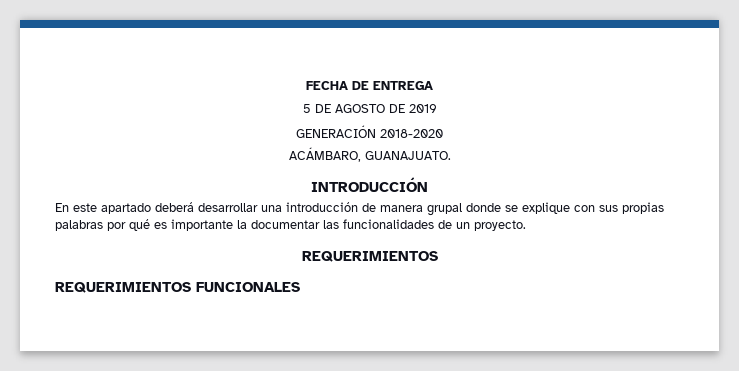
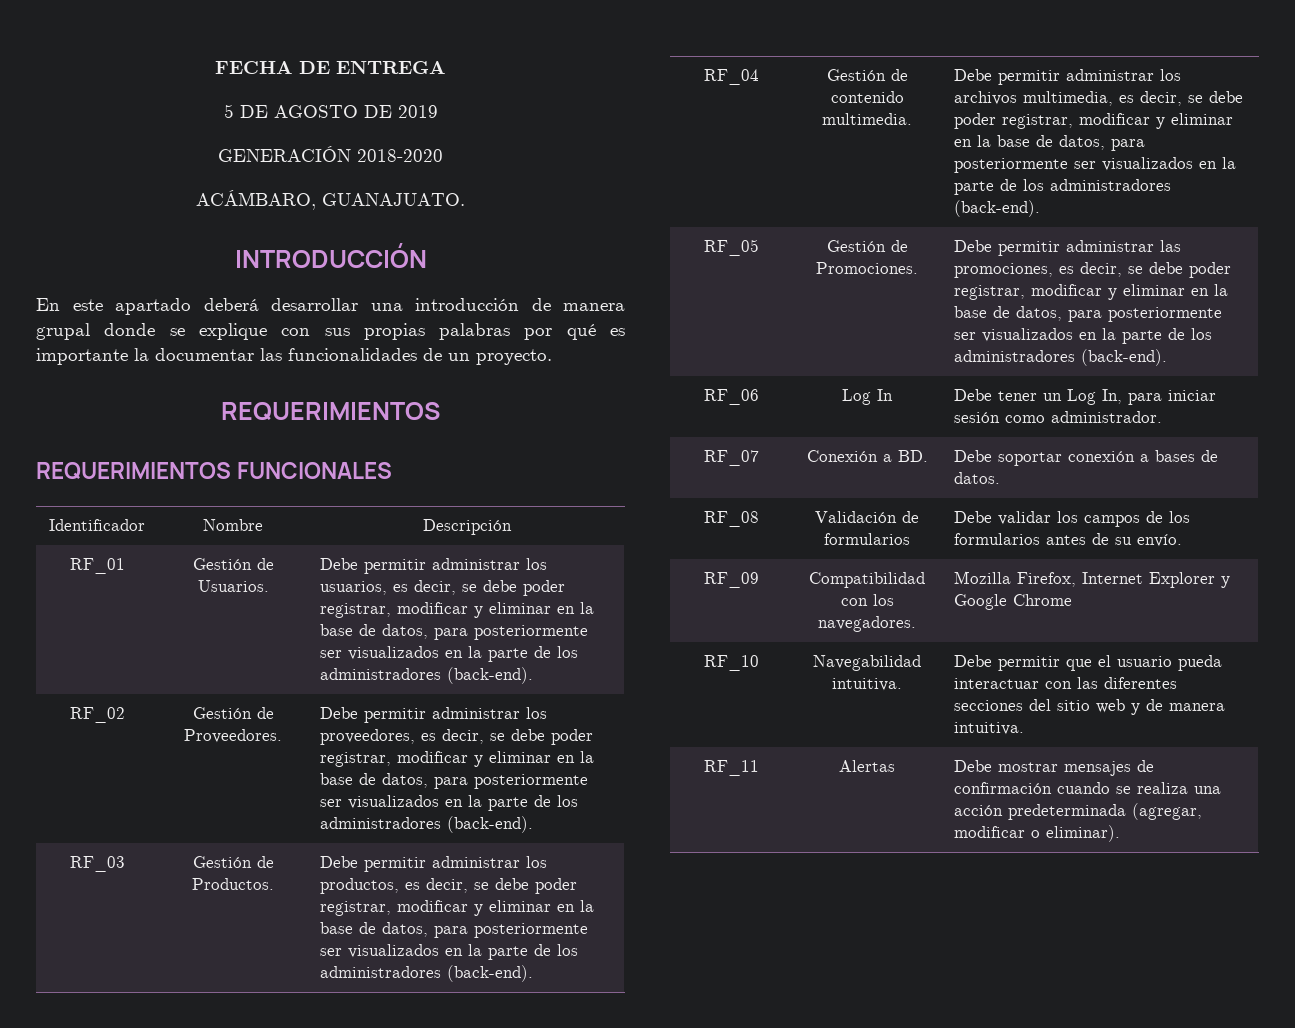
+ Identificador | Nombre | Descripción
+ RF_01 | Gestión de Usuarios. | Debe permitir administrar los usuarios, es decir, se debe poder registrar, modificar y eliminar en la base de datos, para posteriormente ser visualizados en la parte de los administradores (back-end).
+ RF_02 | Gestión de Proveedores. | Debe permitir administrar los proveedores, es decir, se debe poder registrar, modificar y eliminar en la base de datos, para posteriormente ser visualizados en la parte de los administradores (back-end).
+ RF_03 | Gestión de Productos. | Debe permitir administrar los productos, es decir, se debe poder registrar, modificar y eliminar en la base de datos, para posteriormente ser visualizados en la parte de los administradores (back-end).
+ RF_04 | Gestión de contenido multimedia. | Debe permitir administrar los archivos multimedia, es decir, se debe poder registrar, modificar y eliminar en la base de datos, para posteriormente ser visualizados en la parte de los administradores (back-end).
+ RF_05 | Gestión de Promociones. | Debe permitir administrar las promociones, es decir, se debe poder registrar, modificar y eliminar en la base de datos, para posteriormente ser visualizados en la parte de los administradores (back-end).
+ RF_06 | Log In | Debe tener un Log In, para iniciar sesión como administrador.
+ RF_07 | Conexión a BD. | Debe soportar conexión a bases de datos.
+ RF_08 | Validación de formularios | Debe validar los campos de los formularios antes de su envío.
+ RF_09 | Compatibilidad con los navegadores. | Mozilla Firefox, Internet Explorer y Google Chrome
+ RF_10 | Navegabilidad intuitiva. | Debe permitir que el usuario pueda interactuar con las diferentes secciones del sitio web y de manera intuitiva.
+ RF_11 | Alertas | Debe mostrar mensajes de confirmación cuando se realiza una acción predeterminada (agregar, modificar o eliminar).

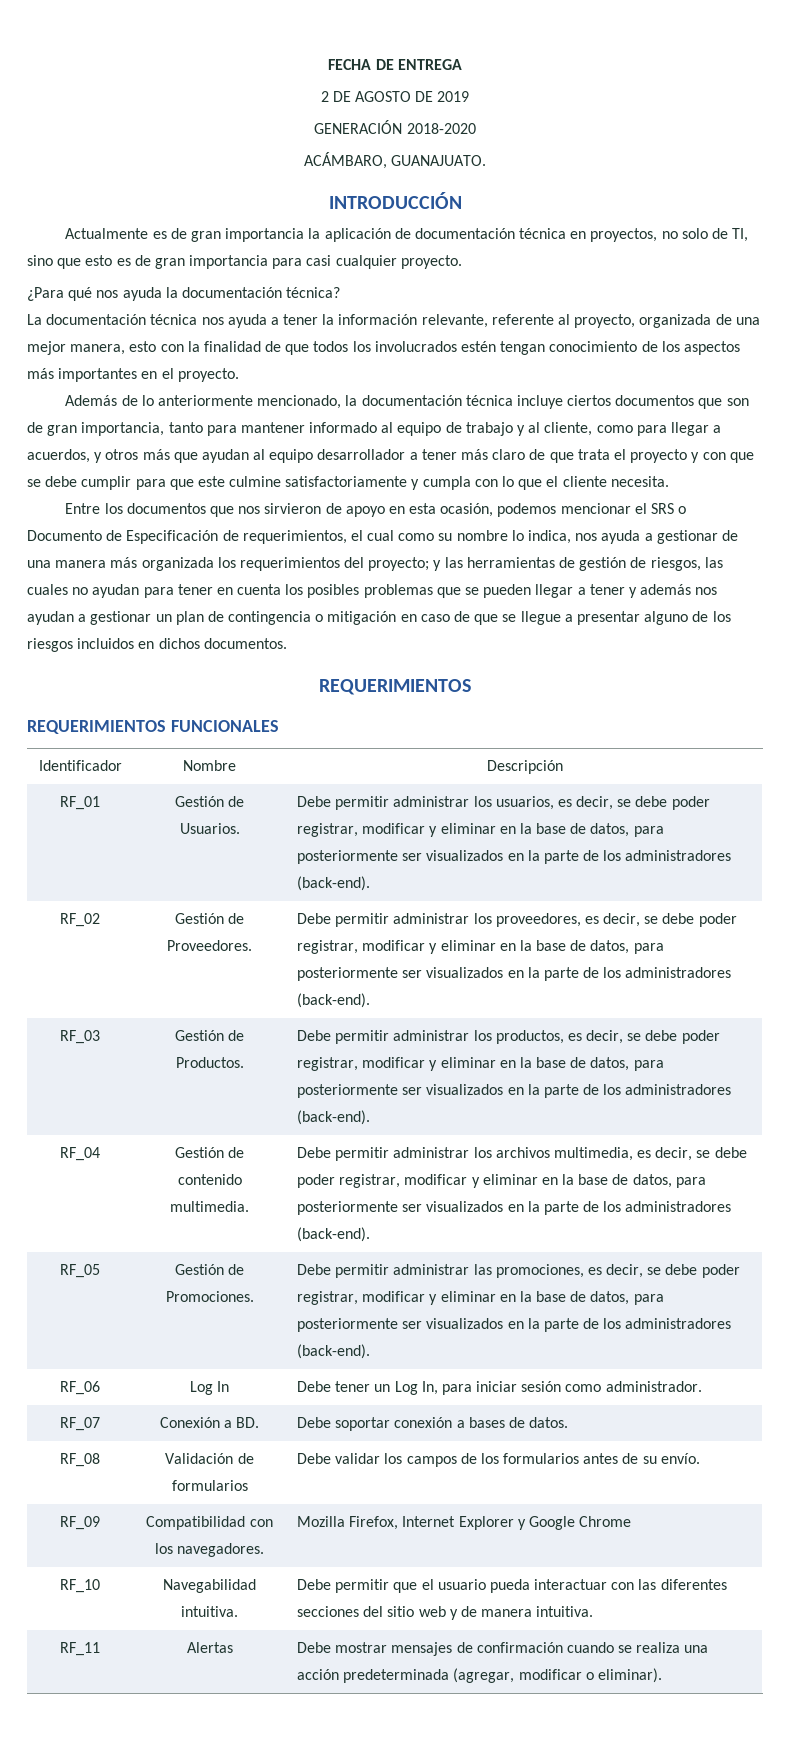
- 5 DE AGOSTO DE 2019
+ 2 DE AGOSTO DE 2019
- En este apartado deberá desarrollar una introducción de manera grupal donde se explique con sus propias palabras por qué es importante la documentar las funcionalidades de un proyecto.
+ Actualmente es de gran importancia la aplicación de documentación técnica en proyectos, no solo de TI, sino que esto es de gran importancia para casi cualquier proyecto.
+ ¿Para qué nos ayuda la documentación técnica?
+ La documentación técnica nos ayuda a tener la información relevante, referente al proyecto, organizada de una mejor manera, esto con la finalidad de que todos los involucrados estén tengan conocimiento de los aspectos más importantes en el proyecto.
+ Además de lo anteriormente mencionado, la documentación técnica incluye ciertos documentos que son de gran importancia, tanto para mantener informado al equipo de trabajo y al cliente, como para llegar a acuerdos, y otros más que ayudan al equipo desarrollador a tener más claro de que trata el proyecto y con que se debe cumplir para que este culmine satisfactoriamente y cumpla con lo que el cliente necesita.
+ Entre los documentos que nos sirvieron de apoyo en esta ocasión, podemos mencionar el SRS o Documento de Especificación de requerimientos, el cual como su nombre lo indica, nos ayuda a gestionar de una manera más organizada los requerimientos del proyecto; y las herramientas de gestión de riesgos, las cuales no ayudan para tener en cuenta los posibles problemas que se pueden llegar a tener y además nos ayudan a gestionar un plan de contingencia o mitigación en caso de que se llegue a presentar alguno de los riesgos incluidos en dichos documentos.

